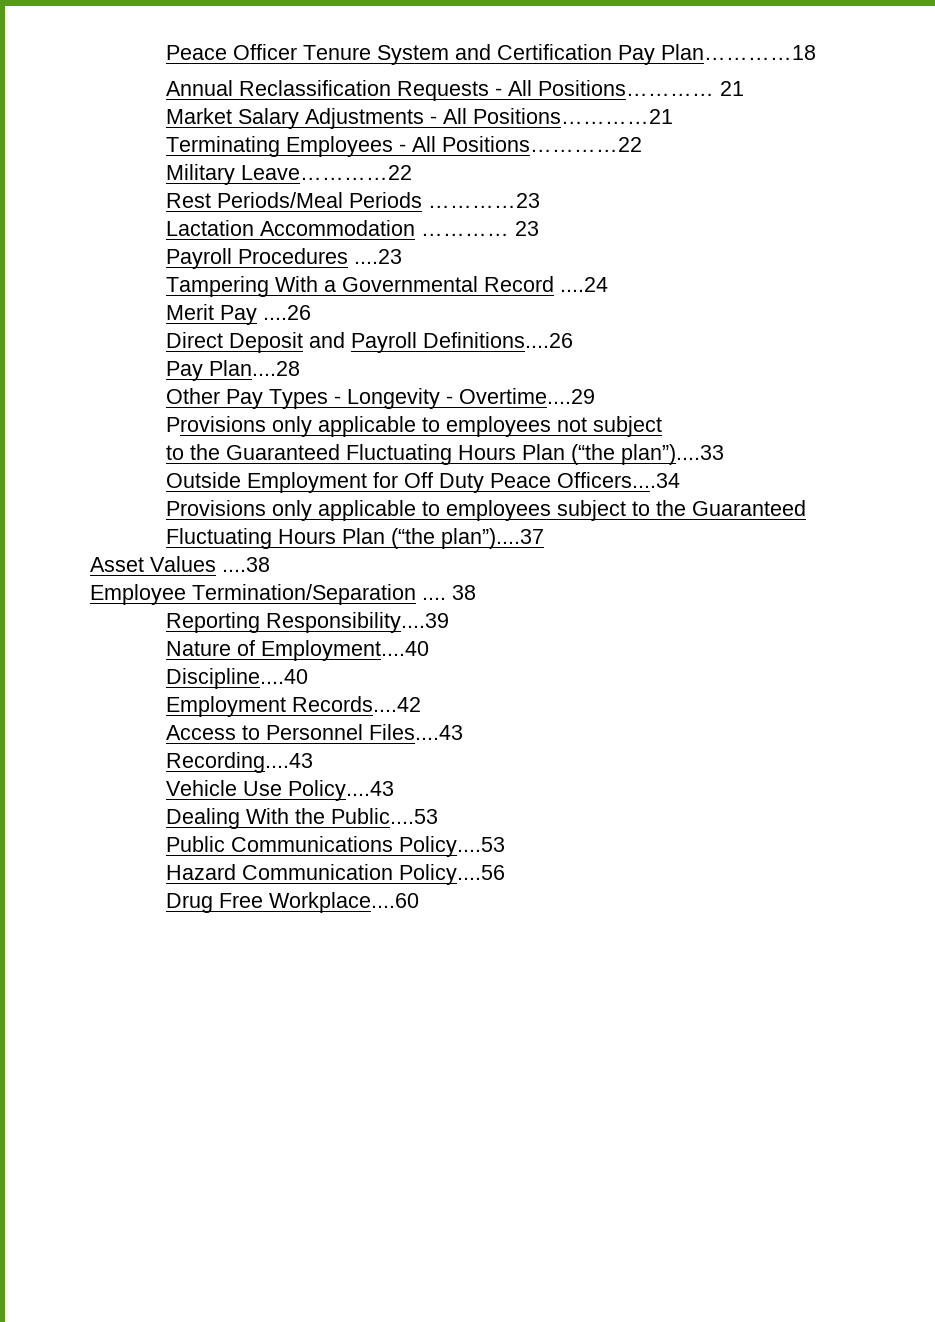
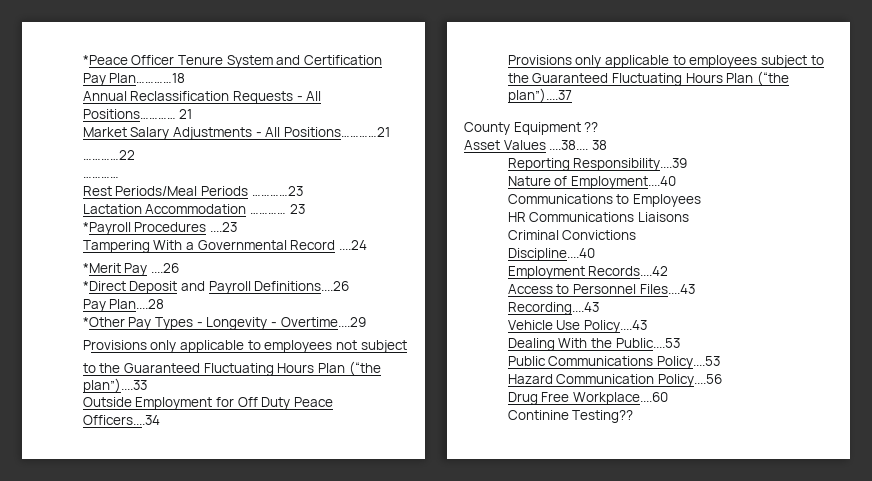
- Peace Officer Tenure System and Certification Pay Plan…………18
+ *Peace Officer Tenure System and Certification Pay Plan…………18
- Terminating Employees - All Positions…………22
- Military Leave…………22
+ …………22
+ …………
- Payroll Procedures ....23
+ *Payroll Procedures ....23
- Merit Pay ....26
+ *Merit Pay ....26
- Direct Deposit and Payroll Definitions....26
+ *Direct Deposit and Payroll Definitions....26
- Other Pay Types - Longevity - Overtime....29
+ *Other Pay Types - Longevity - Overtime....29
+ County Equipment ??
- Asset Values ....38
- Employee Termination/Separation ....
+ Asset Values ....38....
+ Communications to Employees
+ HR Communications Liaisons
+ Criminal Convictions
+ Continine Testing??

